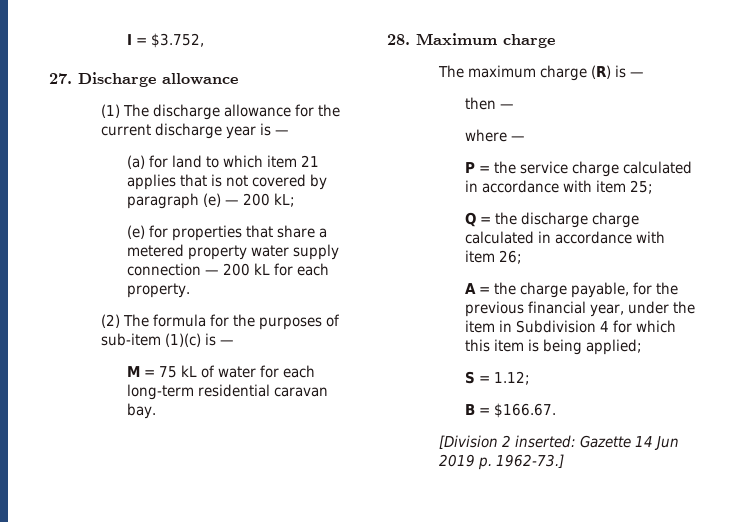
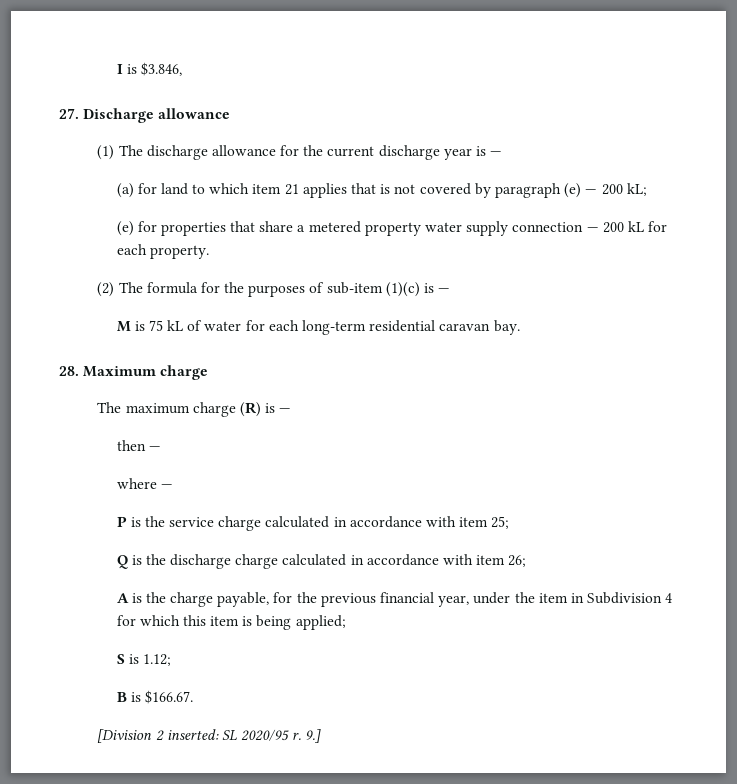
- I = $3.752,
+ I is $3.846,
- M = 75 kL of water for each long-term residential caravan bay.
+ M is 75 kL of water for each long-term residential caravan bay.
- P = the service charge calculated in accordance with item 25;
+ P is the service charge calculated in accordance with item 25;
- Q = the discharge charge calculated in accordance with item 26;
+ Q is the discharge charge calculated in accordance with item 26;
- A = the charge payable, for the previous financial year, under the item in Subdivision 4 for which this item is being applied;
+ A is the charge payable, for the previous financial year, under the item in Subdivision 4 for which this item is being applied;
- S = 1.12;
+ S is 1.12;
- B = $166.67.
+ B is $166.67.
- [Division 2 inserted: Gazette 14 Jun 2019 p. 1962-73.]
+ [Division 2 inserted: SL 2020/95 r. 9.]

